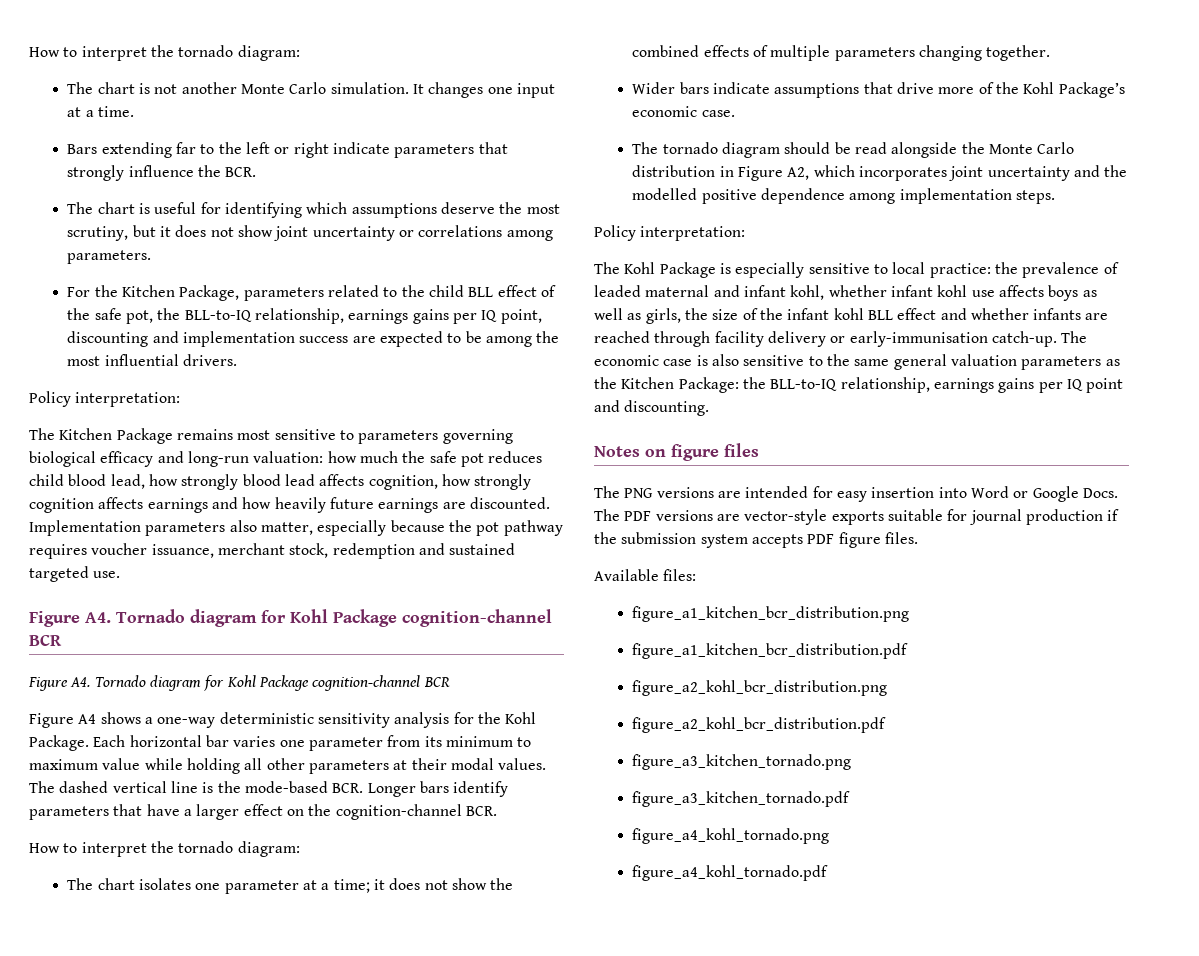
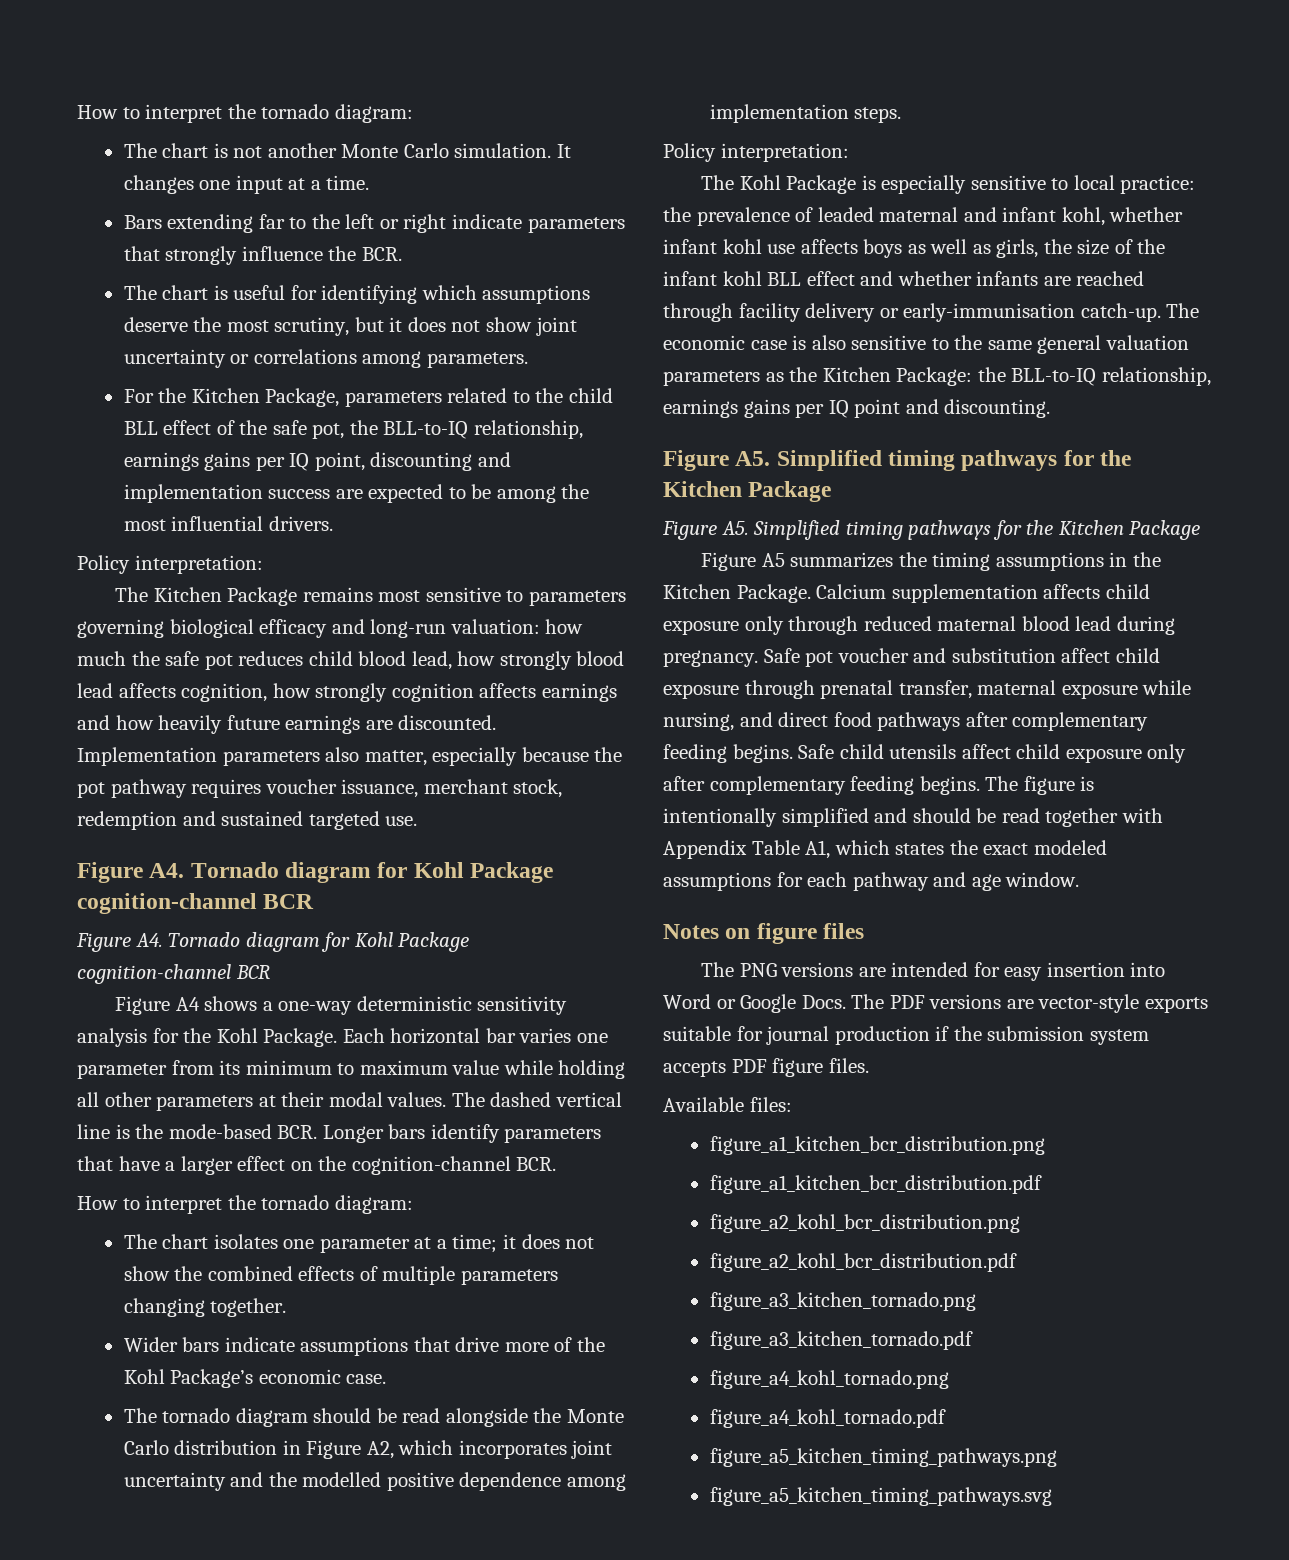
  The economic case is also sensitive to the same general valuation parameters as the Kitchen Package: the BLL-to-IQ relationship, earnings gains per IQ point and discounting.
+ Figure A5. Simplified timing pathways for the Kitchen Package
+ Figure A5. Simplified timing pathways for the Kitchen Package
+ Figure A5 summarizes the timing assumptions in the Kitchen Package. Calcium supplementation affects child exposure only through reduced maternal blood lead during pregnancy. Safe pot voucher and substitution affect child exposure through prenatal transfer, maternal exposure while nursing, and direct food pathways after complementary feeding begins. Safe child utensils affect child exposure only after complementary feeding begins. The figure is intentionally simplified and should be read together with Appendix Table A1, which states the exact modeled assumptions for each pathway and age window.
+ figure_a5_kitchen_timing_pathways.png
+ figure_a5_kitchen_timing_pathways.svg

